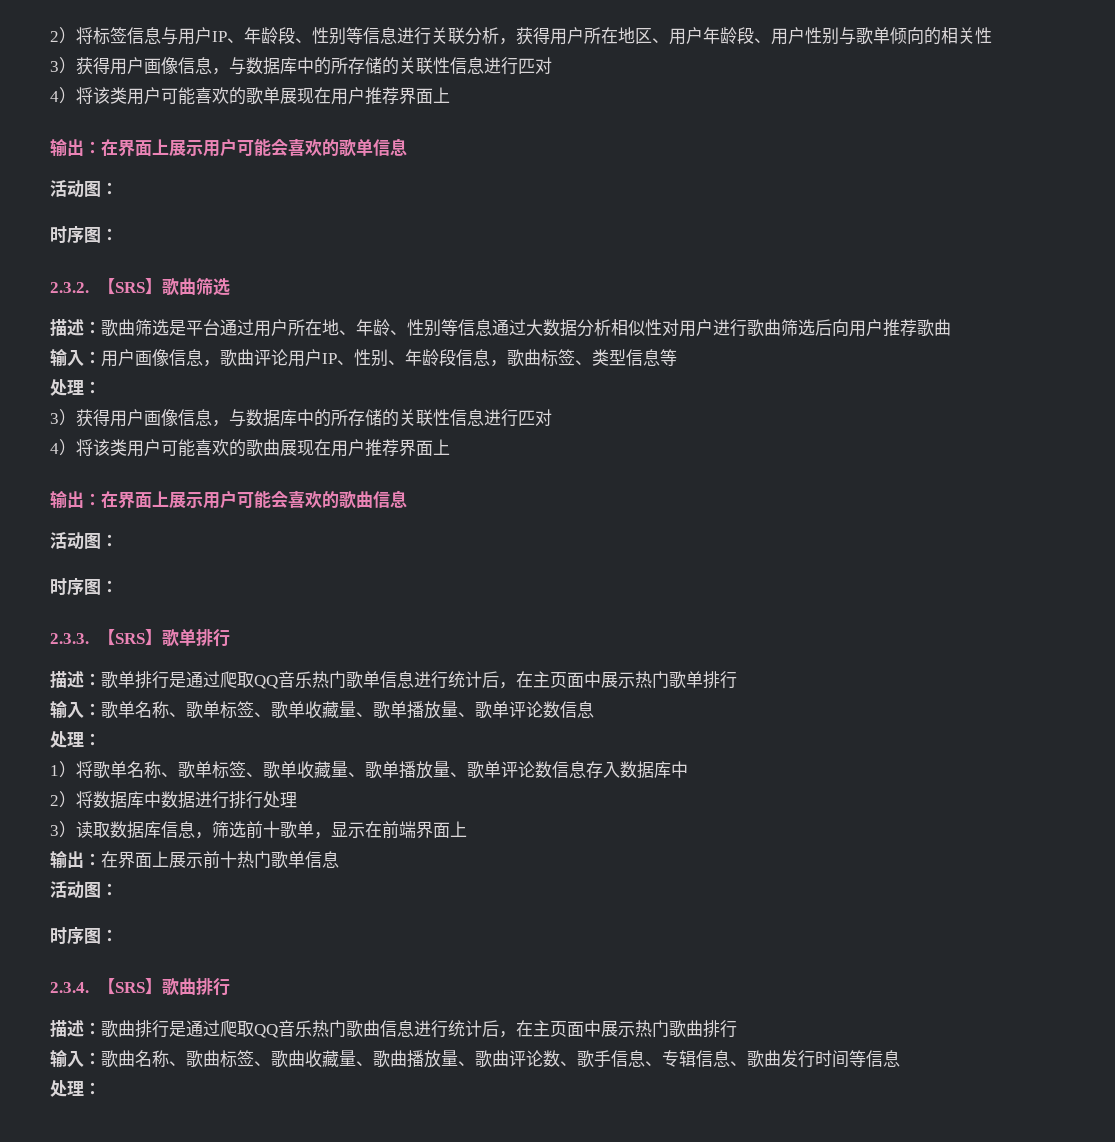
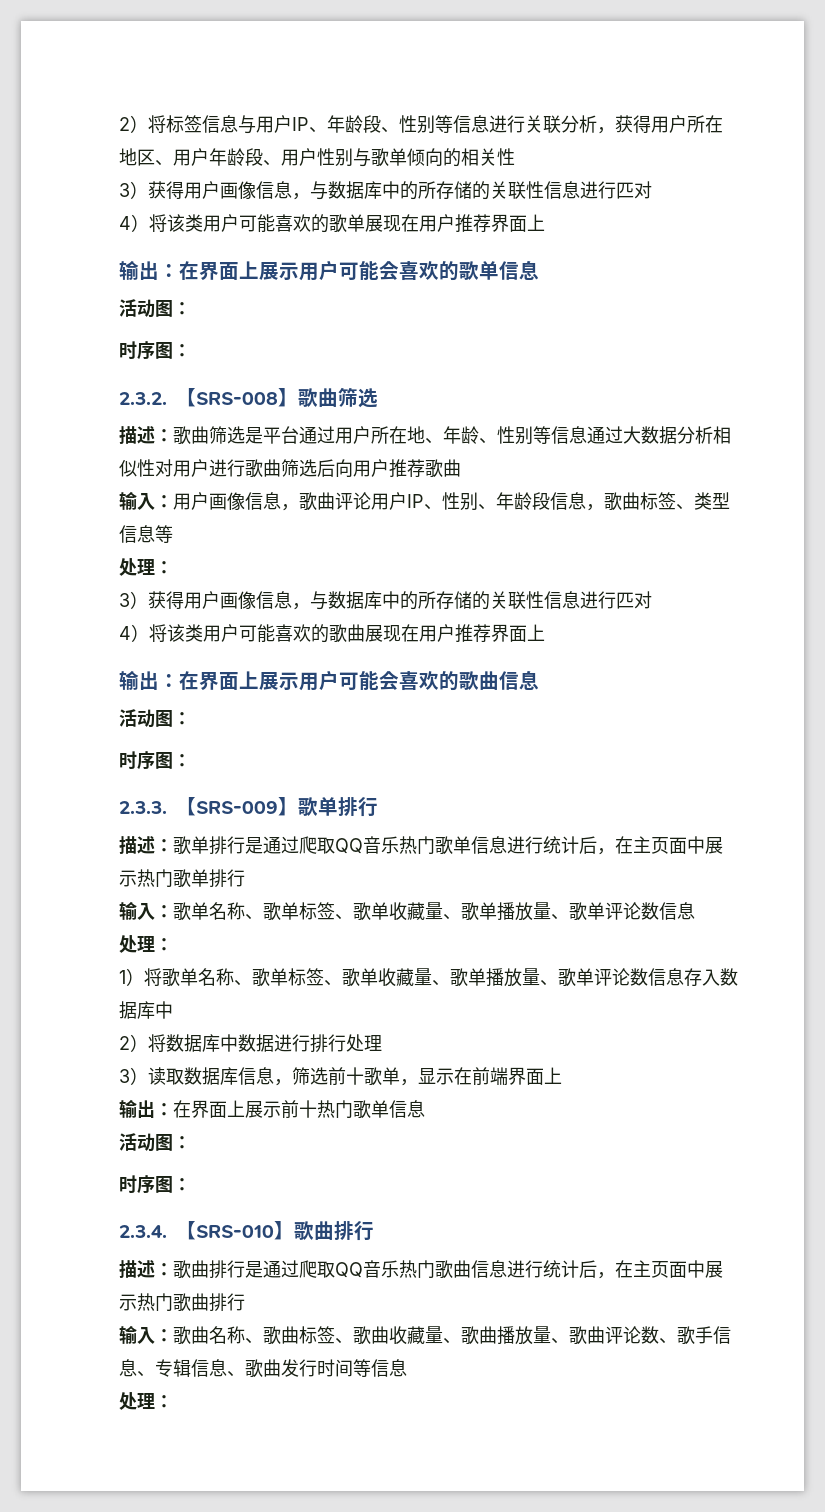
- 2.3.2.【SRS】歌曲筛选
+ 2.3.2.【SRS-008】歌曲筛选
- 2.3.3.【SRS】歌单排行
+ 2.3.3.【SRS-009】歌单排行
- 2.3.4.【SRS】歌曲排行
+ 2.3.4.【SRS-010】歌曲排行

